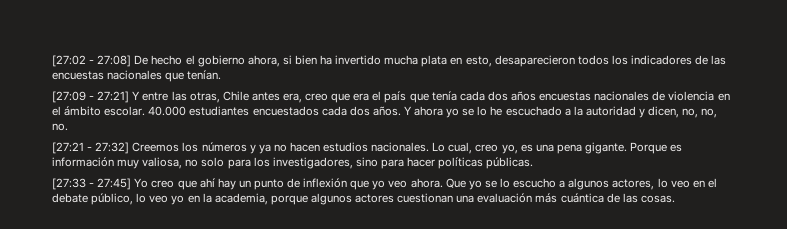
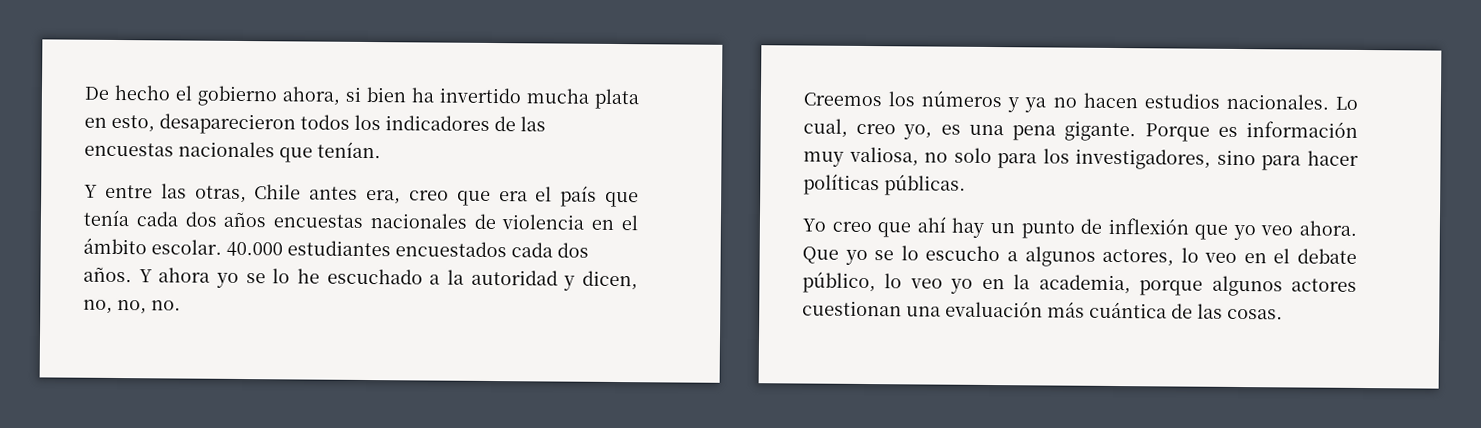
- [27:02 - 27:08] De hecho el gobierno ahora, si bien ha invertido mucha plata en esto, desaparecieron todos los indicadores de las encuestas nacionales que tenían.
+ De hecho el gobierno ahora, si bien ha invertido mucha plata en esto, desaparecieron todos los indicadores de las encuestas nacionales que tenían.
- [27:09 - 27:21] Y entre las otras, Chile antes era, creo que era el país que tenía cada dos años encuestas nacionales de violencia en el ámbito escolar.
+ Y entre las otras, Chile antes era, creo que era el país que tenía cada dos años encuestas nacionales de violencia en el ámbito escolar.
- [27:21 - 27:32] Creemos los números y ya no hacen estudios nacionales.
+ Creemos los números y ya no hacen estudios nacionales.
- [27:33 - 27:45] Yo creo que ahí hay un punto de inflexión que yo veo ahora.
+ Yo creo que ahí hay un punto de inflexión que yo veo ahora.

